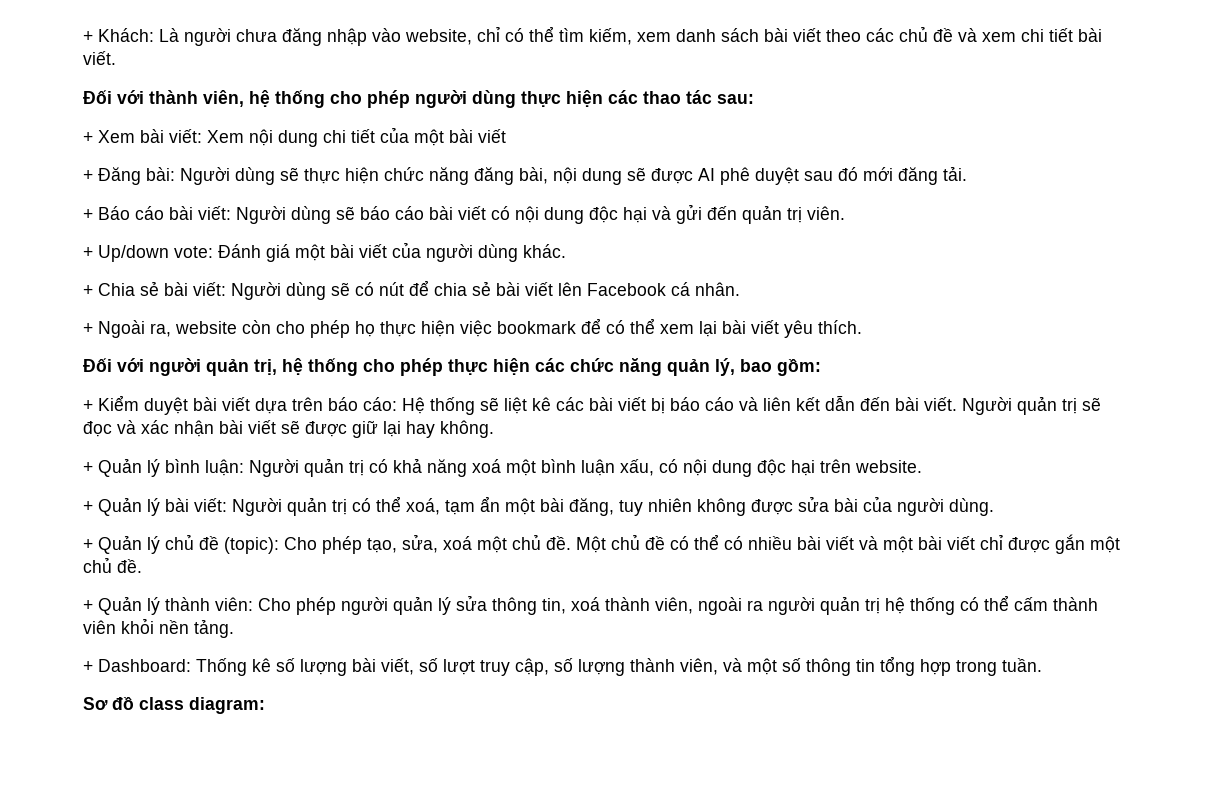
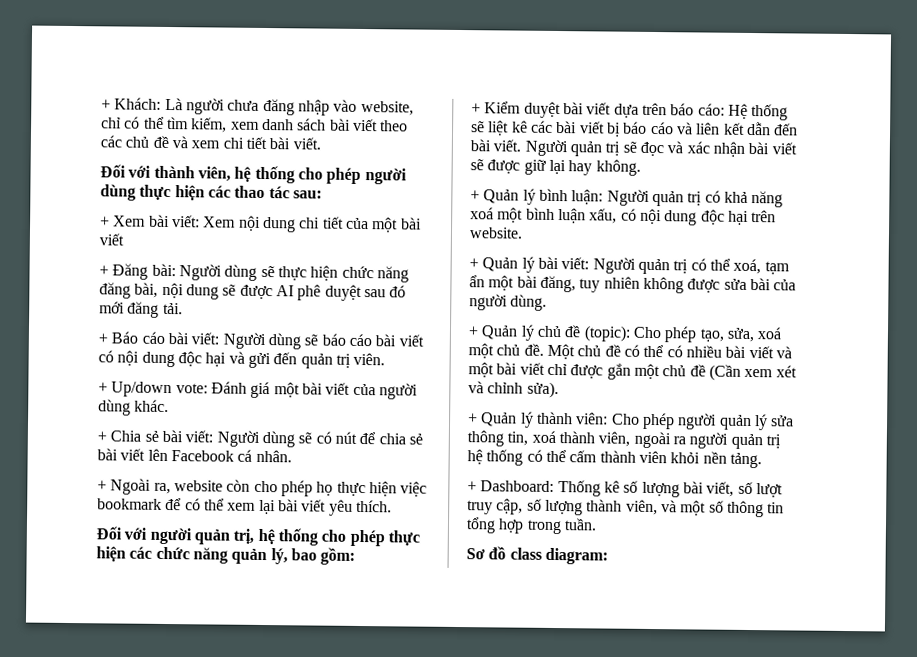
- Một chủ đề có thể có nhiều bài viết và một bài viết chỉ được gắn một chủ đề.
+ Một chủ đề có thể có nhiều bài viết và một bài viết chỉ được gắn một chủ đề (Cần xem xét và chỉnh sửa).

